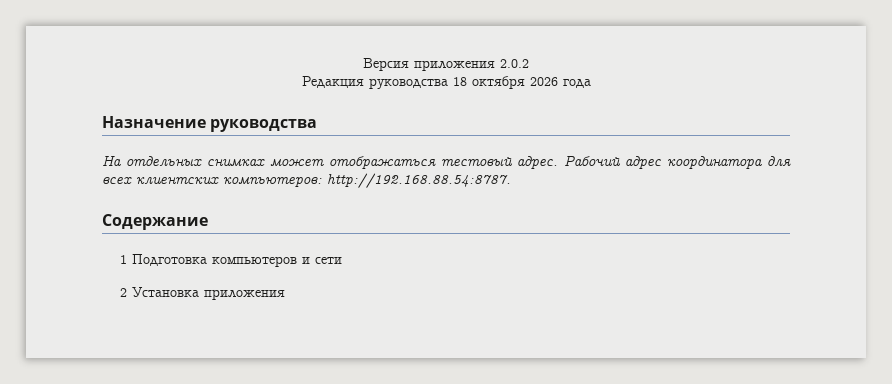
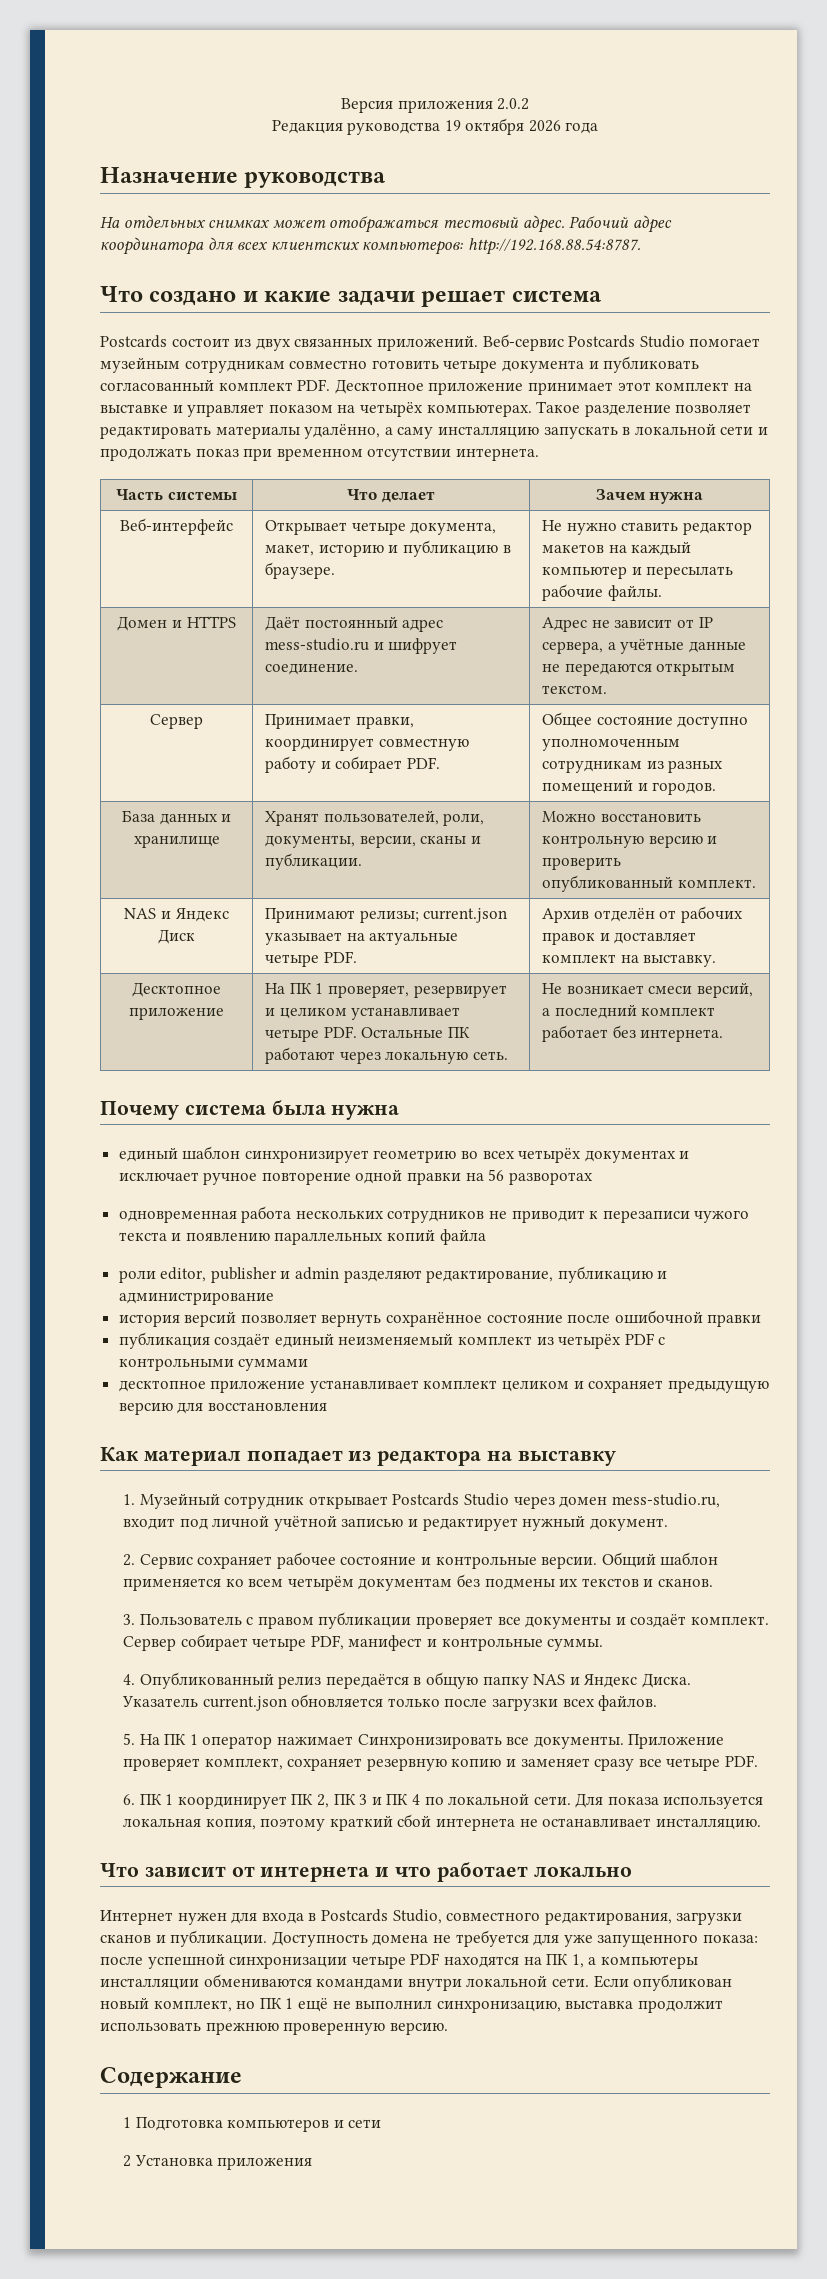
- Редакция руководства 18 октября 2026 года
+ Редакция руководства 19 октября 2026 года
+ Что создано и какие задачи решает система
+ Postcards состоит из двух связанных приложений. Веб-сервис Postcards Studio помогает музейным сотрудникам совместно готовить четыре документа и публиковать согласованный комплект PDF. Десктопное приложение принимает этот комплект на выставке и управляет показом на четырёх компьютерах. Такое разделение позволяет редактировать материалы удалённо, а саму инсталляцию запускать в локальной сети и продолжать показ при временном отсутствии интернета.
+ Часть системы | Что делает | Зачем нужна
+ Веб-интерфейс | Открывает четыре документа, макет, историю и публикацию в браузере. | Не нужно ставить редактор макетов на каждый компьютер и пересылать рабочие файлы.
+ Домен и HTTPS | Даёт постоянный адрес mess-studio.ru и шифрует соединение. | Адрес не зависит от IP сервера, а учётные данные не передаются открытым текстом.
+ Сервер | Принимает правки, координирует совместную работу и собирает PDF. | Общее состояние доступно уполномоченным сотрудникам из разных помещений и городов.
+ База данных и хранилище | Хранят пользователей, роли, документы, версии, сканы и публикации. | Можно восстановить контрольную версию и проверить опубликованный комплект.
+ NAS и Яндекс Диск | Принимают релизы; current.json указывает на актуальные четыре PDF. | Архив отделён от рабочих правок и доставляет комплект на выставку.
+ Десктопное приложение | На ПК 1 проверяет, резервирует и целиком устанавливает четыре PDF. Остальные ПК работают через локальную сеть. | Не возникает смеси версий, а последний комплект работает без интернета.
+ Почему система была нужна
+ единый шаблон синхронизирует геометрию во всех четырёх документах и исключает ручное повторение одной правки на 56 разворотах
+ одновременная работа нескольких сотрудников не приводит к перезаписи чужого текста и появлению параллельных копий файла
+ роли editor, publisher и admin разделяют редактирование, публикацию и администрирование
+ история версий позволяет вернуть сохранённое состояние после ошибочной правки
+ публикация создаёт единый неизменяемый комплект из четырёх PDF с контрольными суммами
+ десктопное приложение устанавливает комплект целиком и сохраняет предыдущую версию для восстановления
+ Как материал попадает из редактора на выставку
+ 1. Музейный сотрудник открывает Postcards Studio через домен mess-studio.ru, входит под личной учётной записью и редактирует нужный документ.
+ 2. Сервис сохраняет рабочее состояние и контрольные версии. Общий шаблон применяется ко всем четырём документам без подмены их текстов и сканов.
+ 3. Пользователь с правом публикации проверяет все документы и создаёт комплект. Сервер собирает четыре PDF, манифест и контрольные суммы.
+ 4. Опубликованный релиз передаётся в общую папку NAS и Яндекс Диска. Указатель current.json обновляется только после загрузки всех файлов.
+ 5. На ПК 1 оператор нажимает Синхронизировать все документы. Приложение проверяет комплект, сохраняет резервную копию и заменяет сразу все четыре PDF.
+ 6. ПК 1 координирует ПК 2, ПК 3 и ПК 4 по локальной сети. Для показа используется локальная копия, поэтому краткий сбой интернета не останавливает инсталляцию.
+ Что зависит от интернета и что работает локально
+ Интернет нужен для входа в Postcards Studio, совместного редактирования, загрузки сканов и публикации. Доступность домена не требуется для уже запущенного показа: после успешной синхронизации четыре PDF находятся на ПК 1, а компьютеры инсталляции обмениваются командами внутри локальной сети. Если опубликован новый комплект, но ПК 1 ещё не выполнил синхронизацию, выставка продолжит использовать прежнюю проверенную версию.

